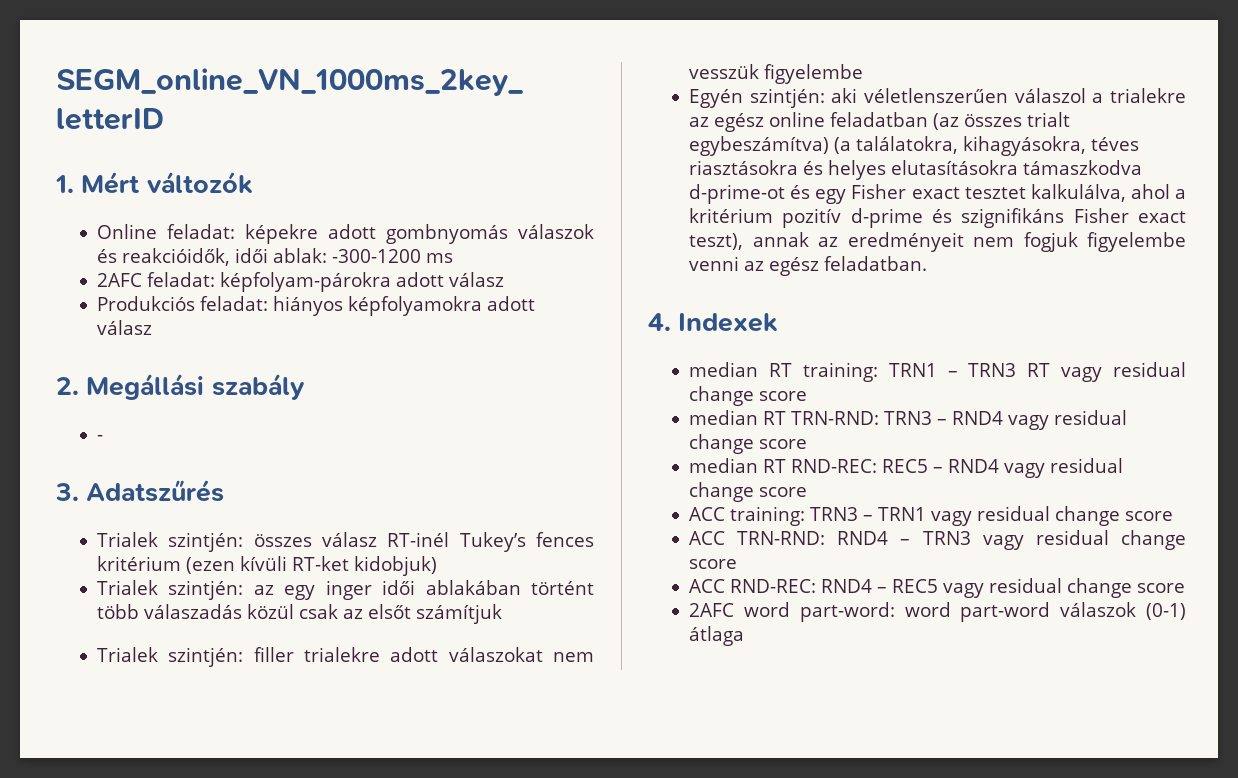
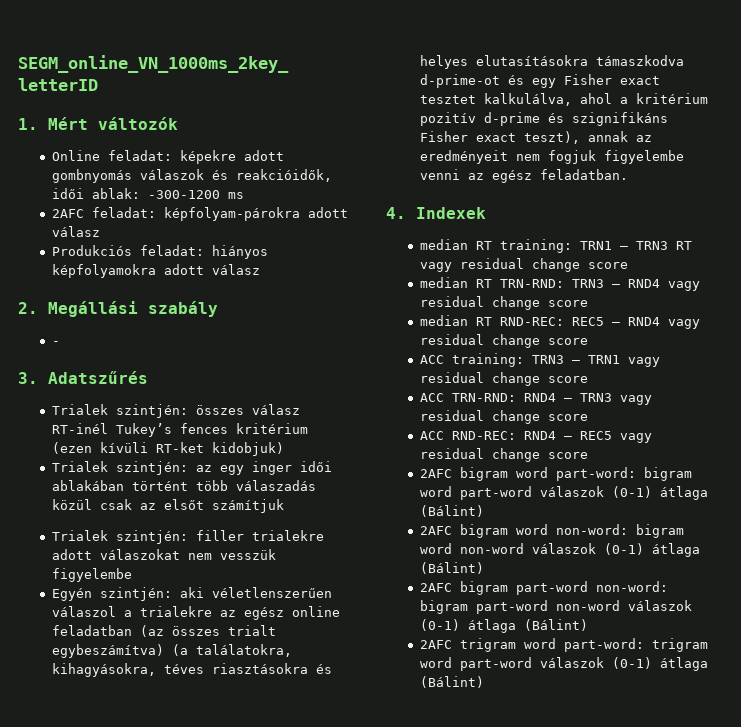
- 2AFC word part-word: word part-word válaszok (0-1) átlaga
+ 2AFC bigram word part-word: bigram word part-word válaszok (0-1) átlaga (Bálint)
+ 2AFC bigram word non-word: bigram word non-word válaszok (0-1) átlaga (Bálint)
+ 2AFC bigram part-word non-word: bigram part-word non-word válaszok (0-1) átlaga (Bálint)
+ 2AFC trigram word part-word: trigram word part-word válaszok (0-1) átlaga (Bálint)

